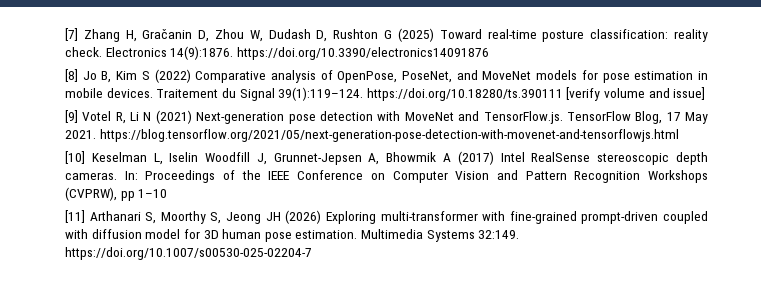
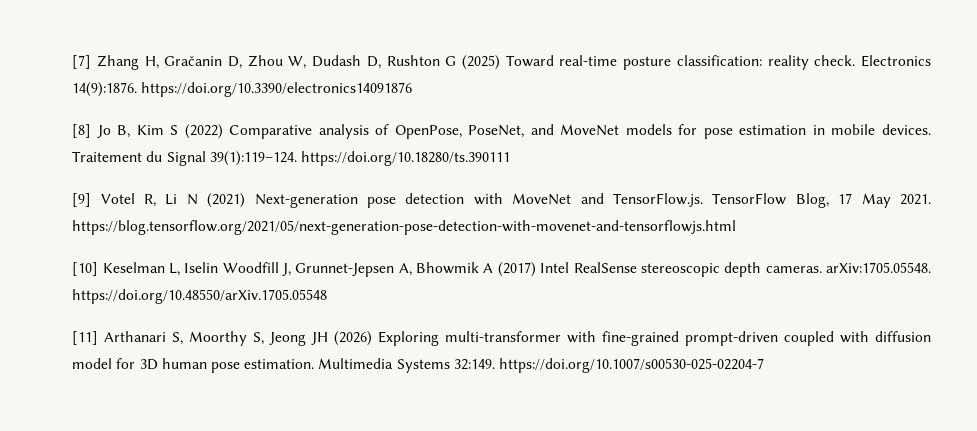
- Traitement du Signal 39(1):119–124. https://doi.org/10.18280/ts.390111 [verify volume and issue]
+ Traitement du Signal 39(1):119–124. https://doi.org/10.18280/ts.390111
- [10] Keselman L, Iselin Woodfill J, Grunnet-Jepsen A, Bhowmik A (2017) Intel RealSense stereoscopic depth cameras. In: Proceedings of the IEEE Conference on Computer Vision and Pattern Recognition Workshops (CVPRW), pp 1–10
+ [10] Keselman L, Iselin Woodfill J, Grunnet-Jepsen A, Bhowmik A (2017) Intel RealSense stereoscopic depth cameras. arXiv:1705.05548. https://doi.org/10.48550/arXiv.1705.05548

